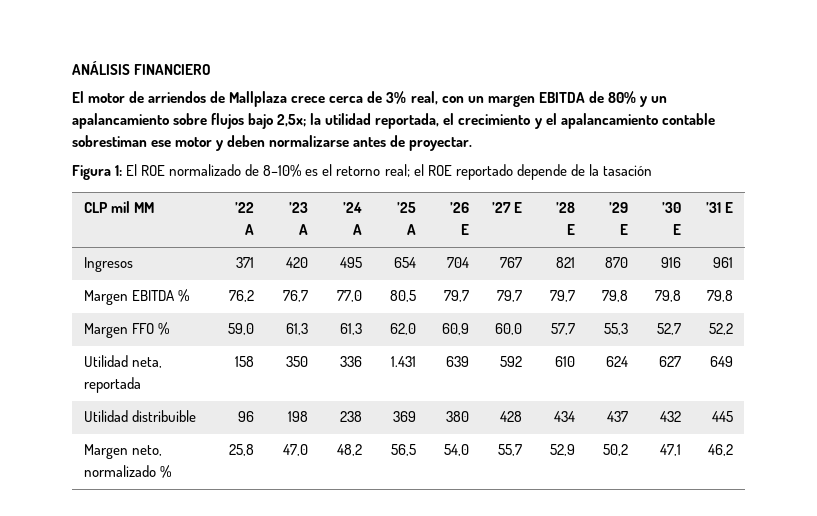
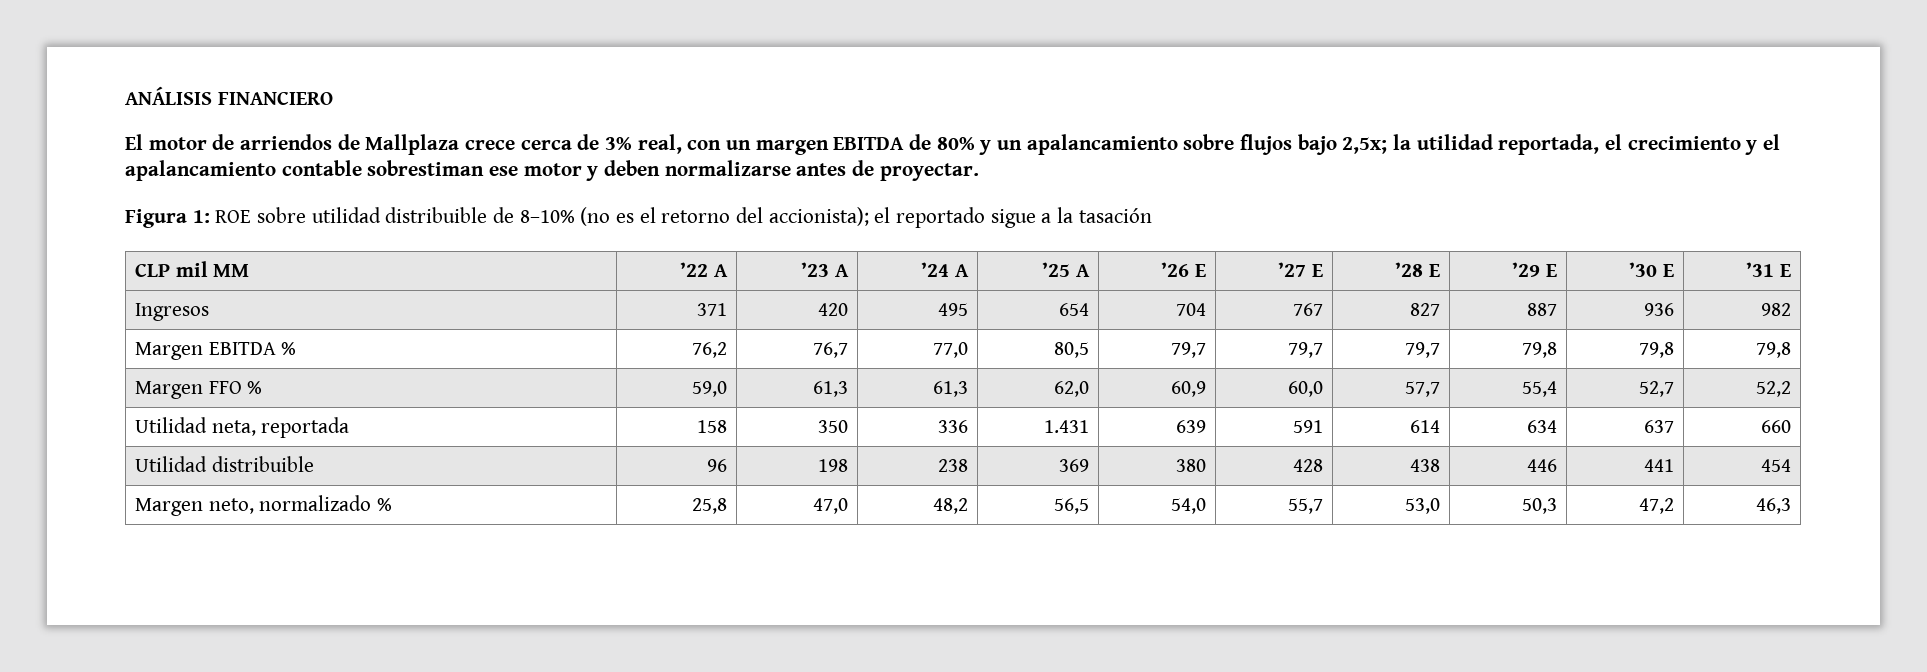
- Figura 1: El ROE normalizado de 8–10% es el retorno real; el ROE reportado depende de la tasación
+ Figura 1: ROE sobre utilidad distribuible de 8–10% (no es el retorno del accionista); el reportado sigue a la tasación
- Ingresos | 371 | 420 | 495 | 654 | 704 | 767 | 821 | 870 | 916 | 961
+ Ingresos | 371 | 420 | 495 | 654 | 704 | 767 | 827 | 887 | 936 | 982
- Margen FFO % | 59,0 | 61,3 | 61,3 | 62,0 | 60,9 | 60,0 | 57,7 | 55,3 | 52,7 | 52,2
+ Margen FFO % | 59,0 | 61,3 | 61,3 | 62,0 | 60,9 | 60,0 | 57,7 | 55,4 | 52,7 | 52,2
- Utilidad neta, reportada | 158 | 350 | 336 | 1.431 | 639 | 592 | 610 | 624 | 627 | 649
+ Utilidad neta, reportada | 158 | 350 | 336 | 1.431 | 639 | 591 | 614 | 634 | 637 | 660
- Utilidad distribuible | 96 | 198 | 238 | 369 | 380 | 428 | 434 | 437 | 432 | 445
+ Utilidad distribuible | 96 | 198 | 238 | 369 | 380 | 428 | 438 | 446 | 441 | 454
- Margen neto, normalizado % | 25,8 | 47,0 | 48,2 | 56,5 | 54,0 | 55,7 | 52,9 | 50,2 | 47,1 | 46,2
+ Margen neto, normalizado % | 25,8 | 47,0 | 48,2 | 56,5 | 54,0 | 55,7 | 53,0 | 50,3 | 47,2 | 46,3

